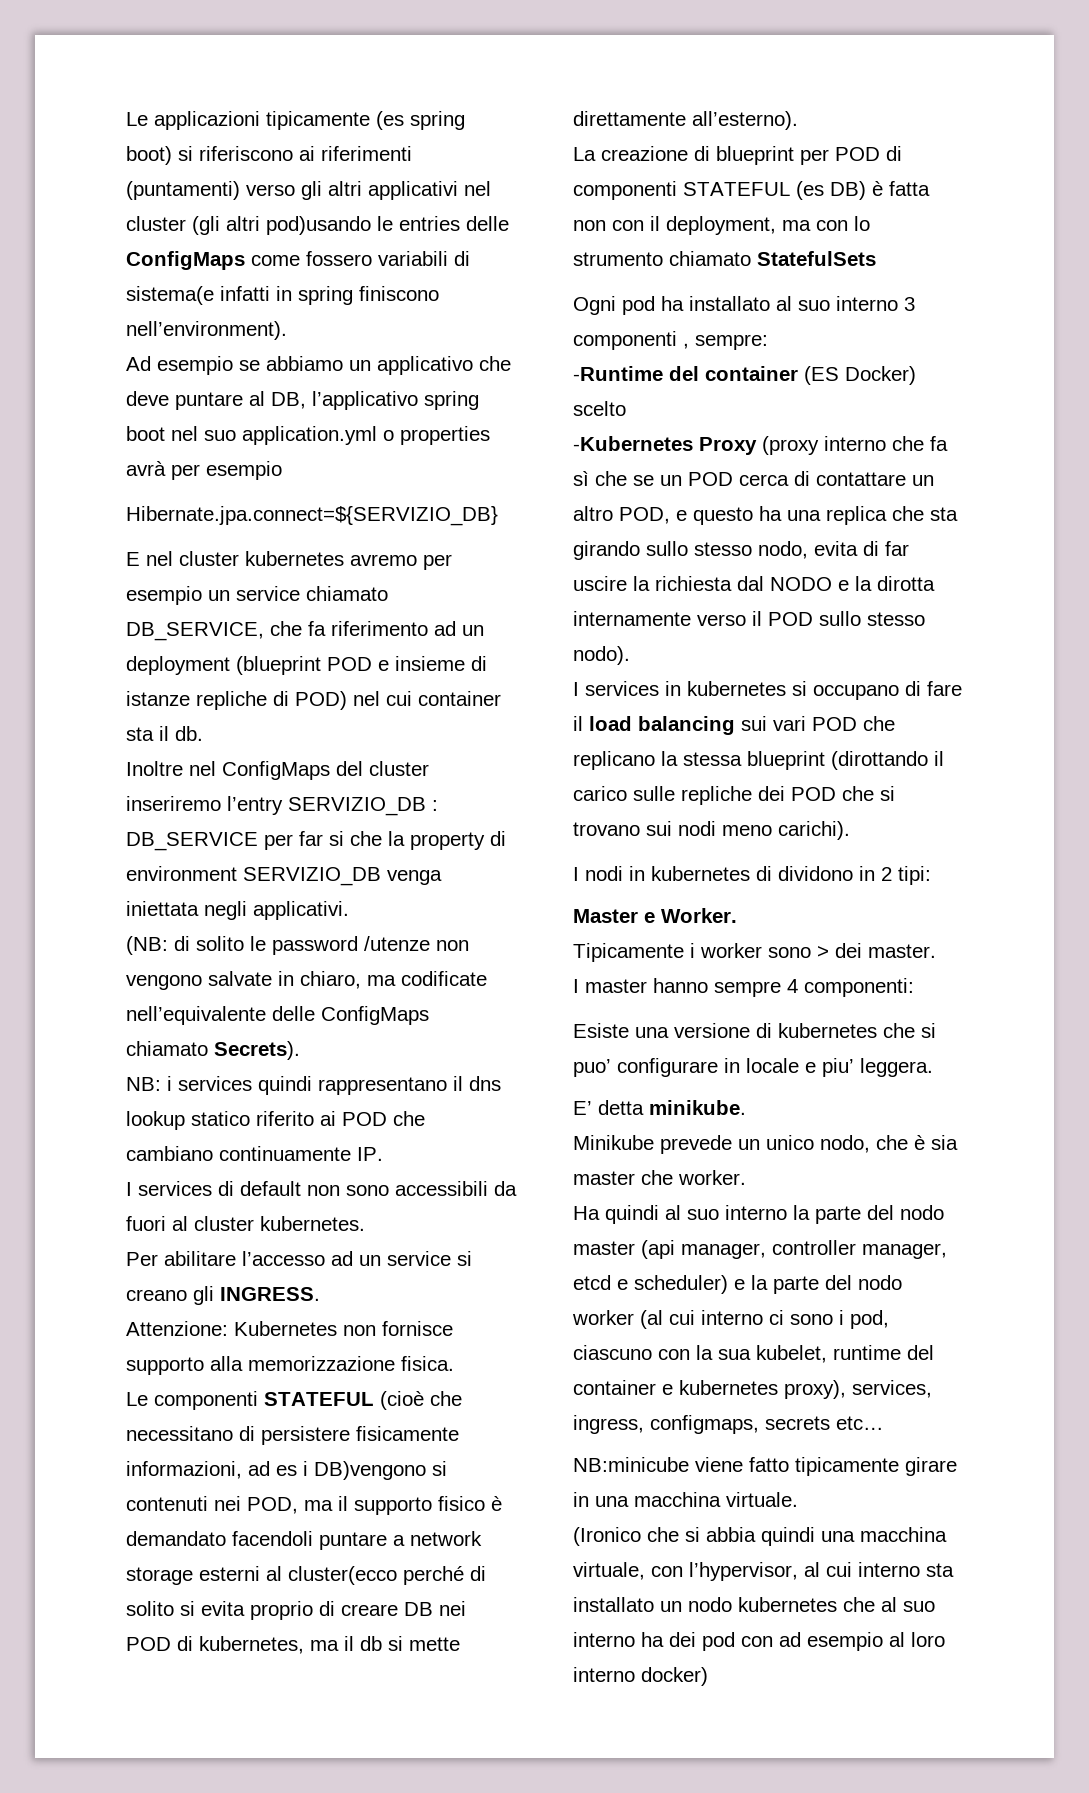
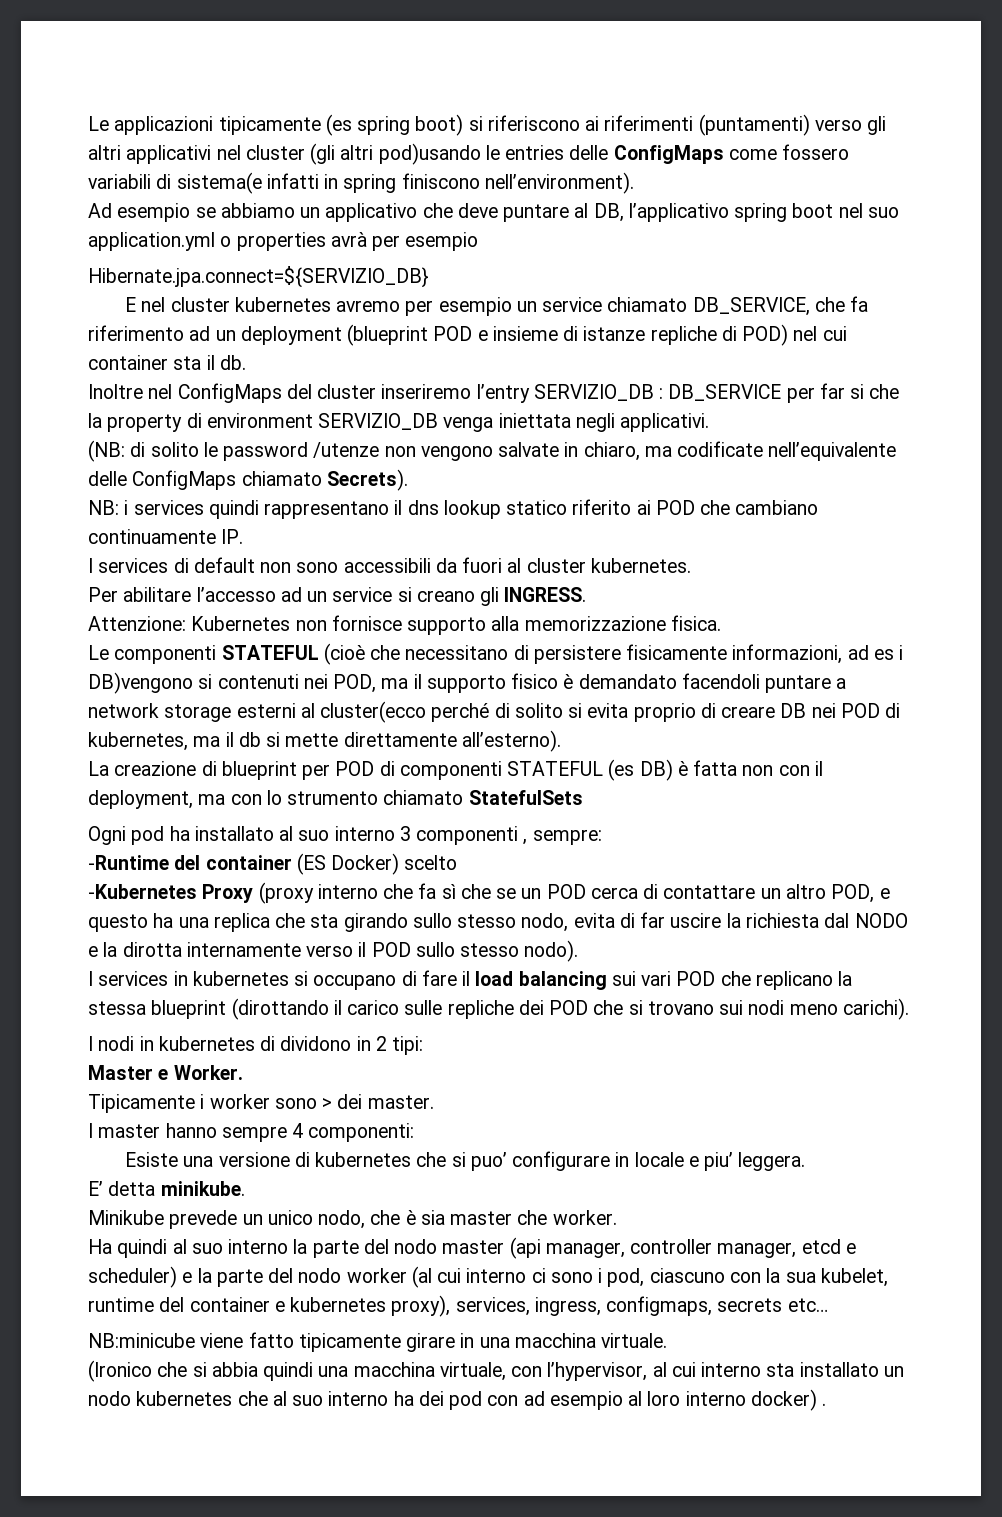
- (Ironico che si abbia quindi una macchina virtuale, con l’hypervisor, al cui interno sta installato un nodo kubernetes che al suo interno ha dei pod con ad esempio al loro interno docker)
+ (Ironico che si abbia quindi una macchina virtuale, con l’hypervisor, al cui interno sta installato un nodo kubernetes che al suo interno ha dei pod con ad esempio al loro interno docker) .

